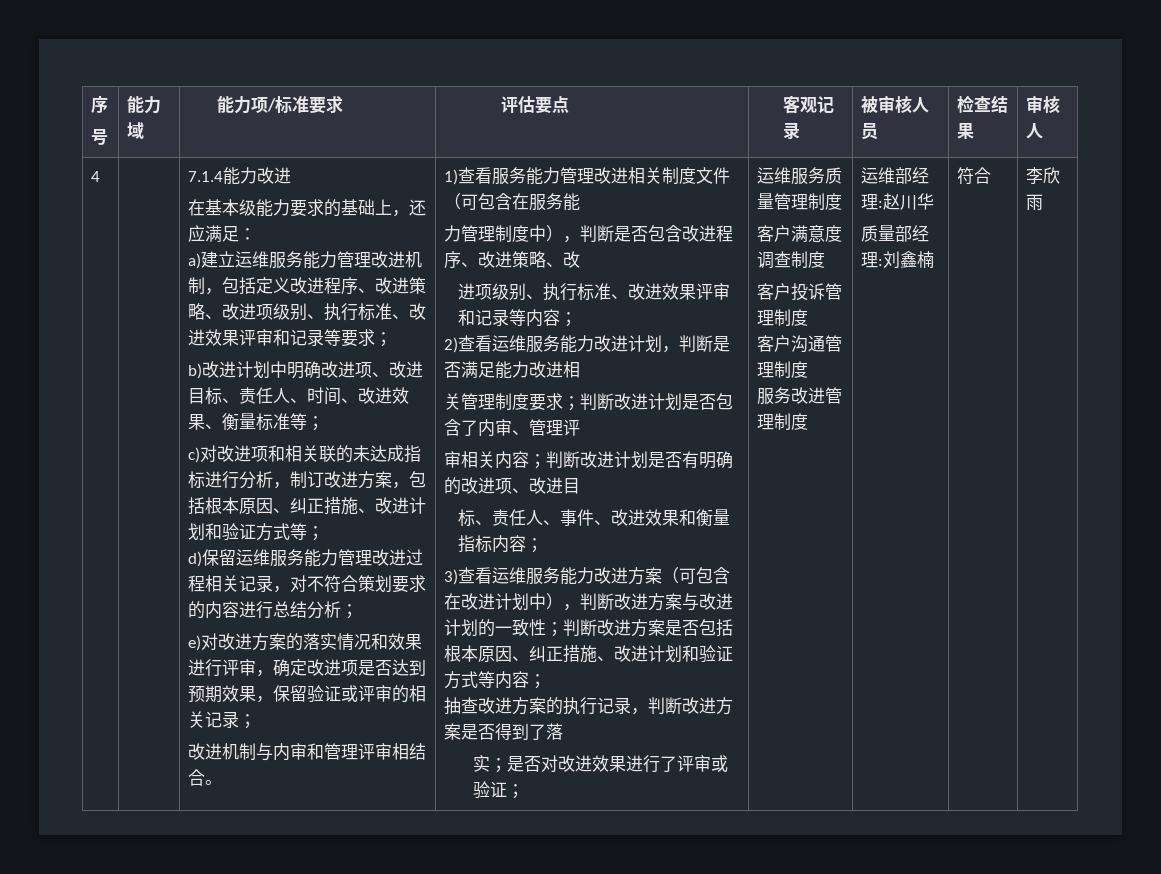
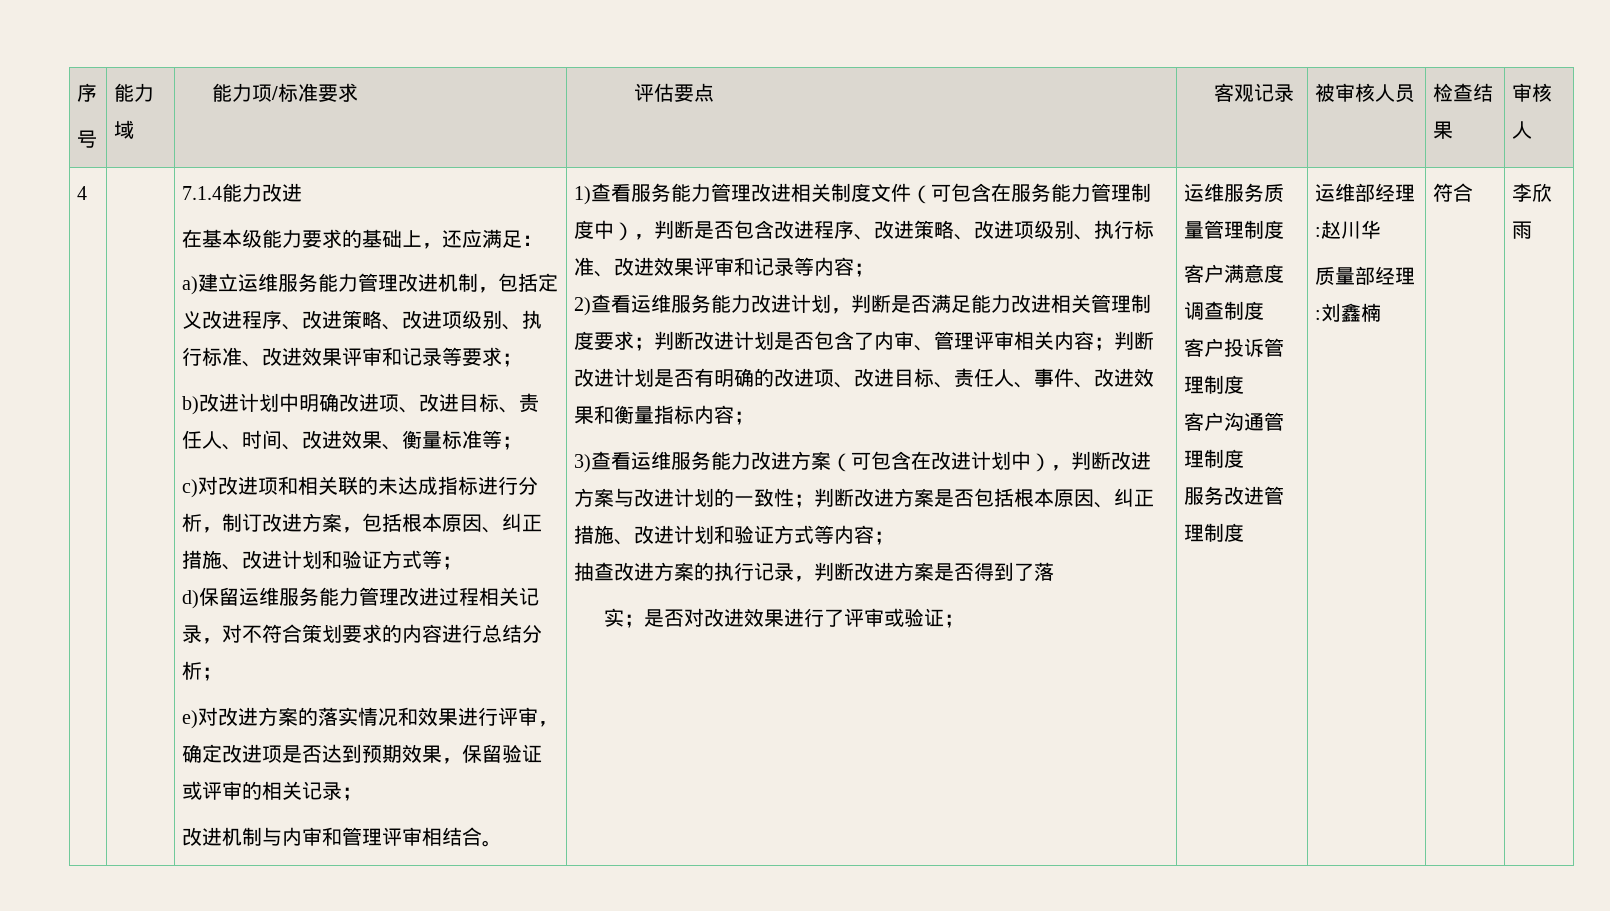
- 1)查看服务能力管理改进相关制度文件（可包含在服务能
- 力管理制度中），判断是否包含改进程序、改进策略、改
- 进项级别、执行标准、改进效果评审和记录等内容；
+ 1)查看服务能力管理改进相关制度文件（可包含在服务能力管理制度中），判断是否包含改进程序、改进策略、改进项级别、执行标准、改进效果评审和记录等内容；
- 2)查看运维服务能力改进计划，判断是否满足能力改进相
- 关管理制度要求；判断改进计划是否包含了内审、管理评
- 审相关内容；判断改进计划是否有明确的改进项、改进目
- 标、责任人、事件、改进效果和衡量指标内容；
+ 2)查看运维服务能力改进计划，判断是否满足能力改进相关管理制度要求；判断改进计划是否包含了内审、管理评审相关内容；判断改进计划是否有明确的改进项、改进目标、责任人、事件、改进效果和衡量指标内容；

